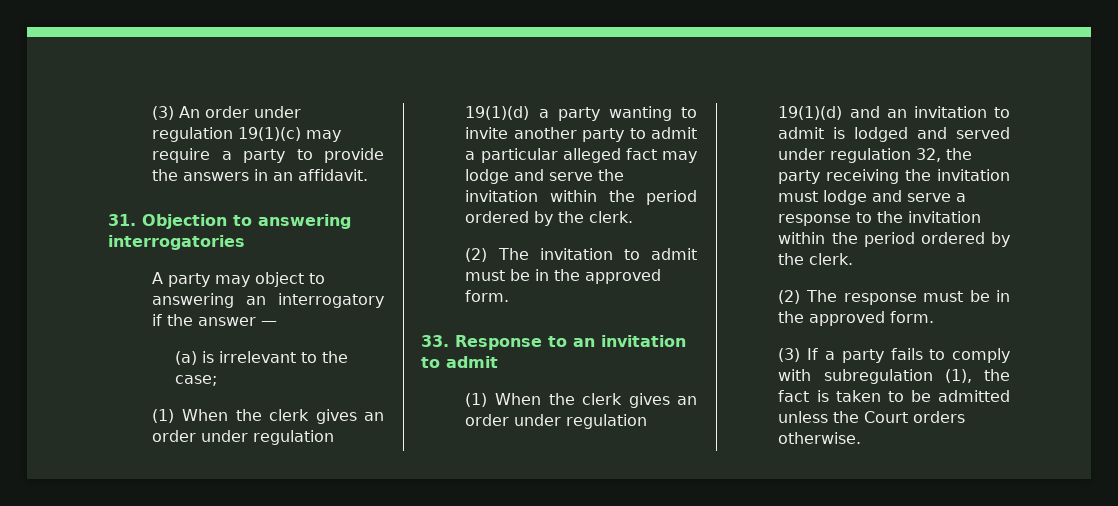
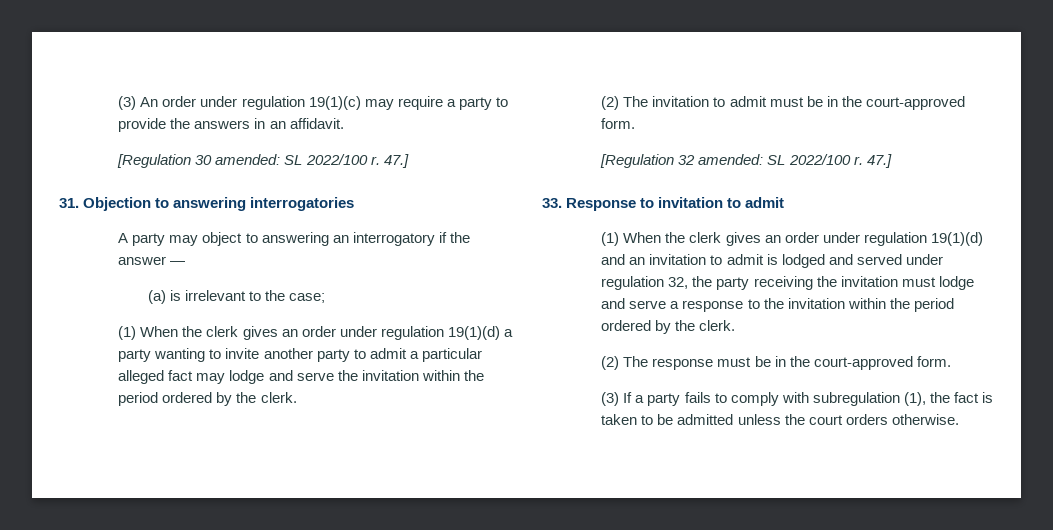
+ [Regulation 30 amended: SL 2022/100 r. 47.]
- (2) The invitation to admit must be in the approved form.
+ (2) The invitation to admit must be in the court-approved form.
+ [Regulation 32 amended: SL 2022/100 r. 47.]
- 33. Response to an invitation to admit
+ 33. Response to invitation to admit
- (2) The response must be in the approved form.
+ (2) The response must be in the court-approved form.
- (3) If a party fails to comply with subregulation (1), the fact is taken to be admitted unless the Court orders otherwise.
+ (3) If a party fails to comply with subregulation (1), the fact is taken to be admitted unless the court orders otherwise.

